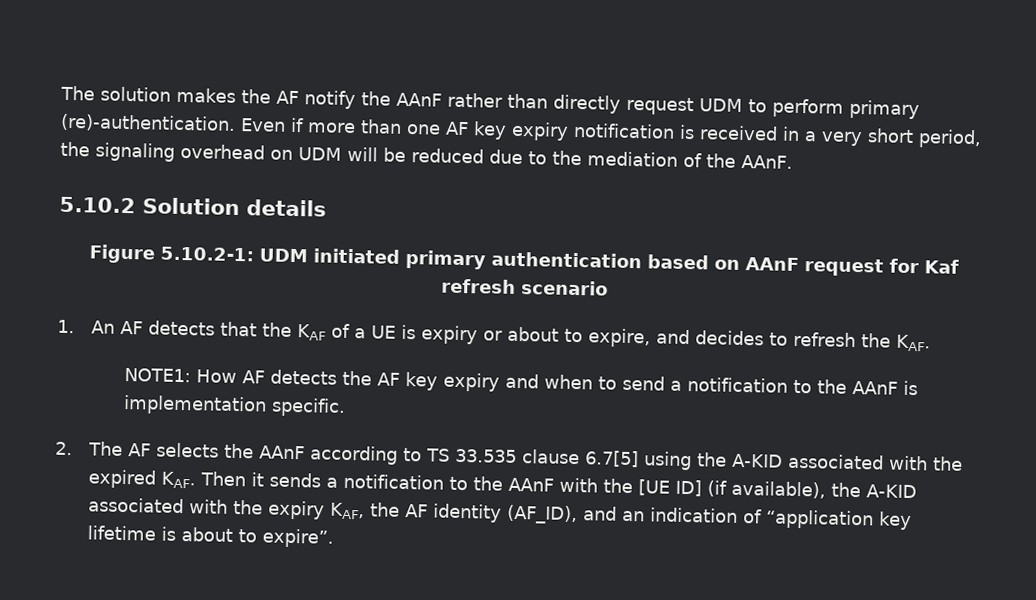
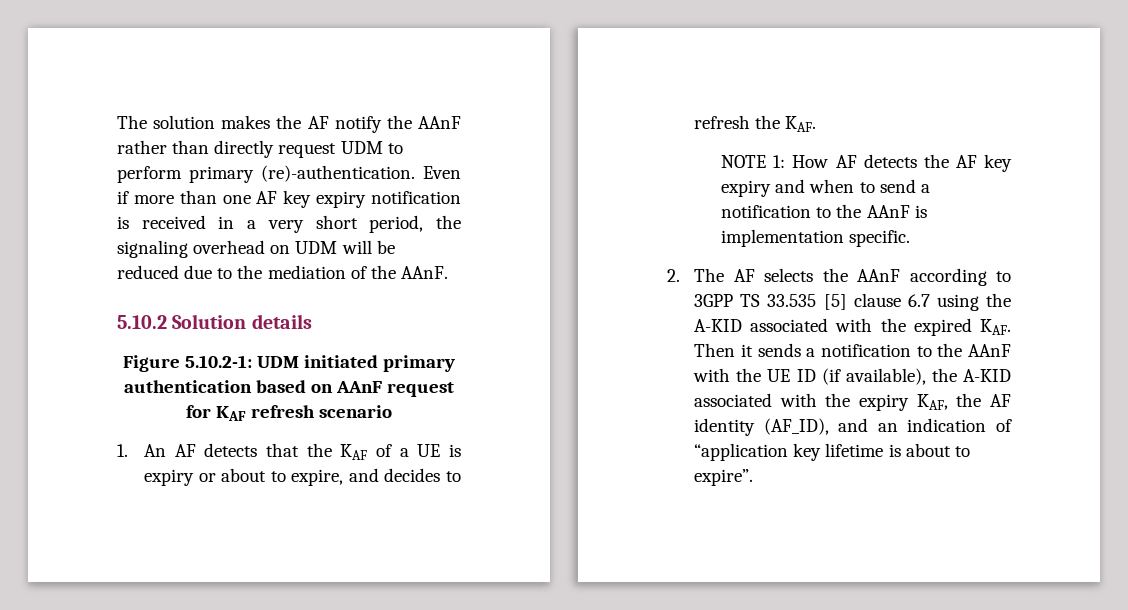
- Figure 5.10.2-1: UDM initiated primary authentication based on AAnF request for Kaf refresh scenario
+ Figure 5.10.2-1: UDM initiated primary authentication based on AAnF request for KAF refresh scenario
- NOTE1: How AF detects the AF key expiry and when to send a notification to the AAnF is implementation specific.
+ NOTE 1: How AF detects the AF key expiry and when to send a notification to the AAnF is implementation specific.
- 2. The AF selects the AAnF according to TS 33.535 clause 6.7[5] using the A-KID associated with the expired KAF. Then it sends a notification to the AAnF with the [UE ID] (if available), the A-KID associated with the expiry KAF, the AF identity (AF_ID), and an indication of “application key lifetime is about to expire”.
+ 2. The AF selects the AAnF according to 3GPP TS 33.535 [5] clause 6.7 using the A-KID associated with the expired KAF. Then it sends a notification to the AAnF with the UE ID (if available), the A-KID associated with the expiry KAF, the AF identity (AF_ID), and an indication of “application key lifetime is about to expire”.

